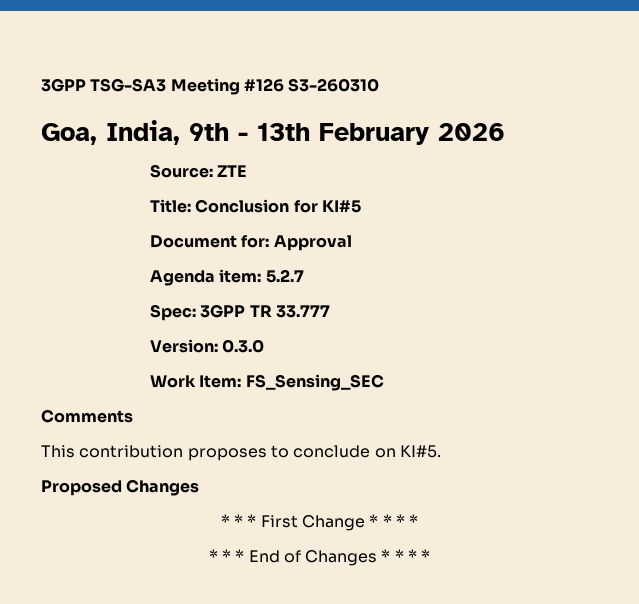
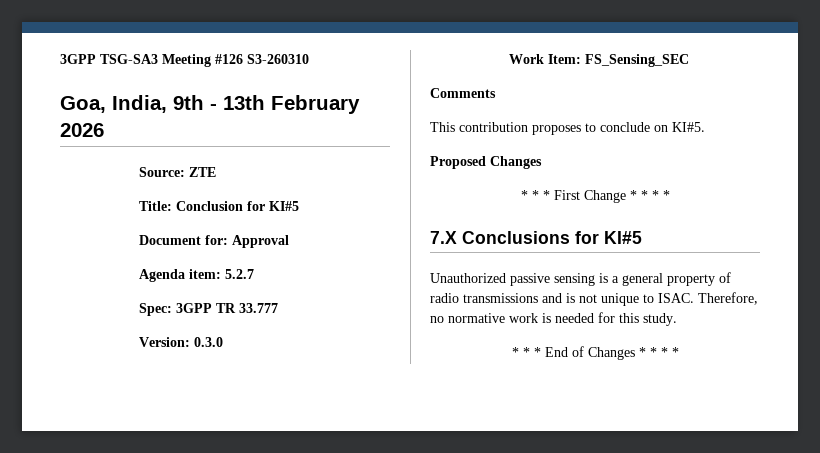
+ 7.X Conclusions for KI#5
+ Unauthorized passive sensing is a general property of radio transmissions and is not unique to ISAC. Therefore, no normative work is needed for this study.

